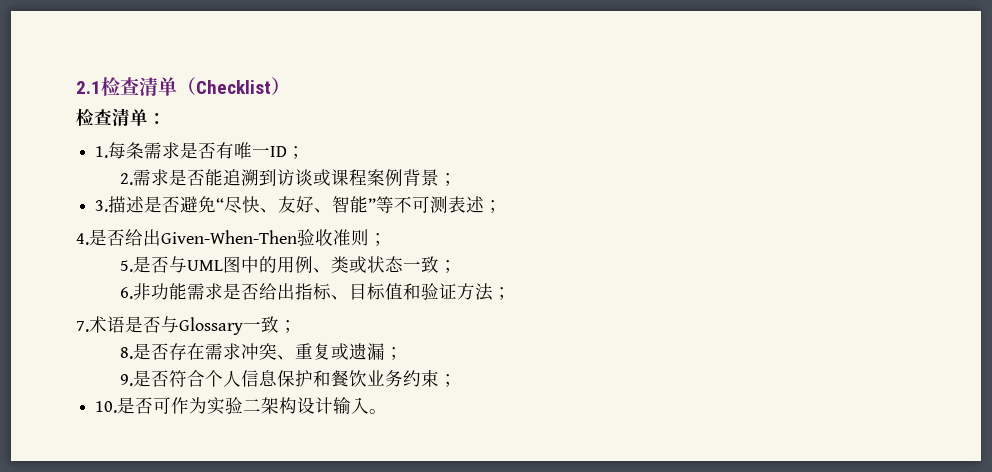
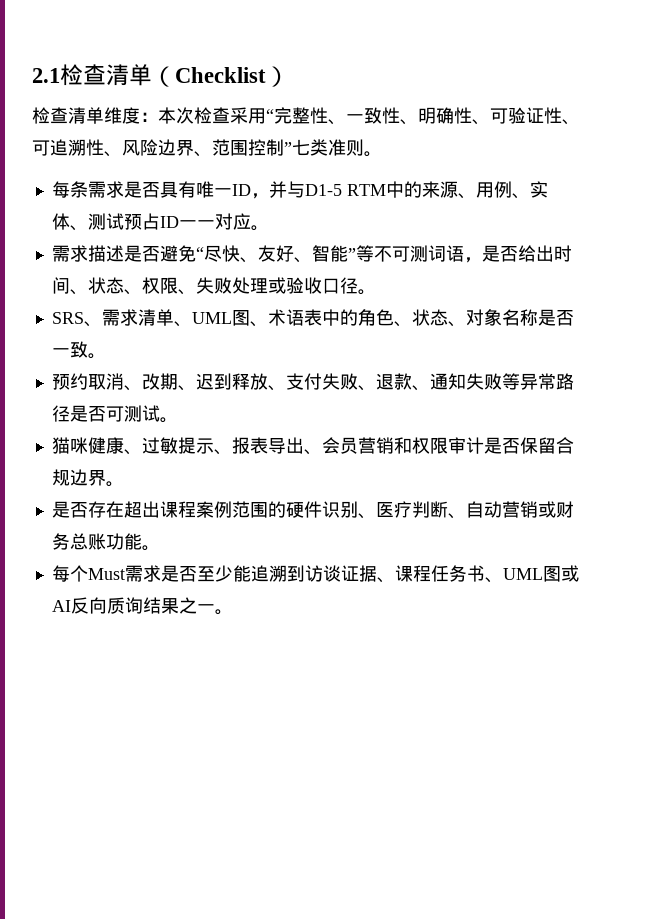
- 检查清单：
- 1.每条需求是否有唯一ID；
- 2.需求是否能追溯到访谈或课程案例背景；
- 3.描述是否避免“尽快、友好、智能”等不可测表述；
- 4.是否给出Given-When-Then验收准则；
- 5.是否与UML图中的用例、类或状态一致；
- 6.非功能需求是否给出指标、目标值和验证方法；
- 7.术语是否与Glossary一致；
- 8.是否存在需求冲突、重复或遗漏；
- 9.是否符合个人信息保护和餐饮业务约束；
- 10.是否可作为实验二架构设计输入。
+ 检查清单维度：本次检查采用“完整性、一致性、明确性、可验证性、可追溯性、风险边界、范围控制”七类准则。
+ 每条需求是否具有唯一ID，并与D1-5 RTM中的来源、用例、实体、测试预占ID一一对应。
+ 需求描述是否避免“尽快、友好、智能”等不可测词语，是否给出时间、状态、权限、失败处理或验收口径。
+ SRS、需求清单、UML图、术语表中的角色、状态、对象名称是否一致。
+ 预约取消、改期、迟到释放、支付失败、退款、通知失败等异常路径是否可测试。
+ 猫咪健康、过敏提示、报表导出、会员营销和权限审计是否保留合规边界。
+ 是否存在超出课程案例范围的硬件识别、医疗判断、自动营销或财务总账功能。
+ 每个Must需求是否至少能追溯到访谈证据、课程任务书、UML图或AI反向质询结果之一。

